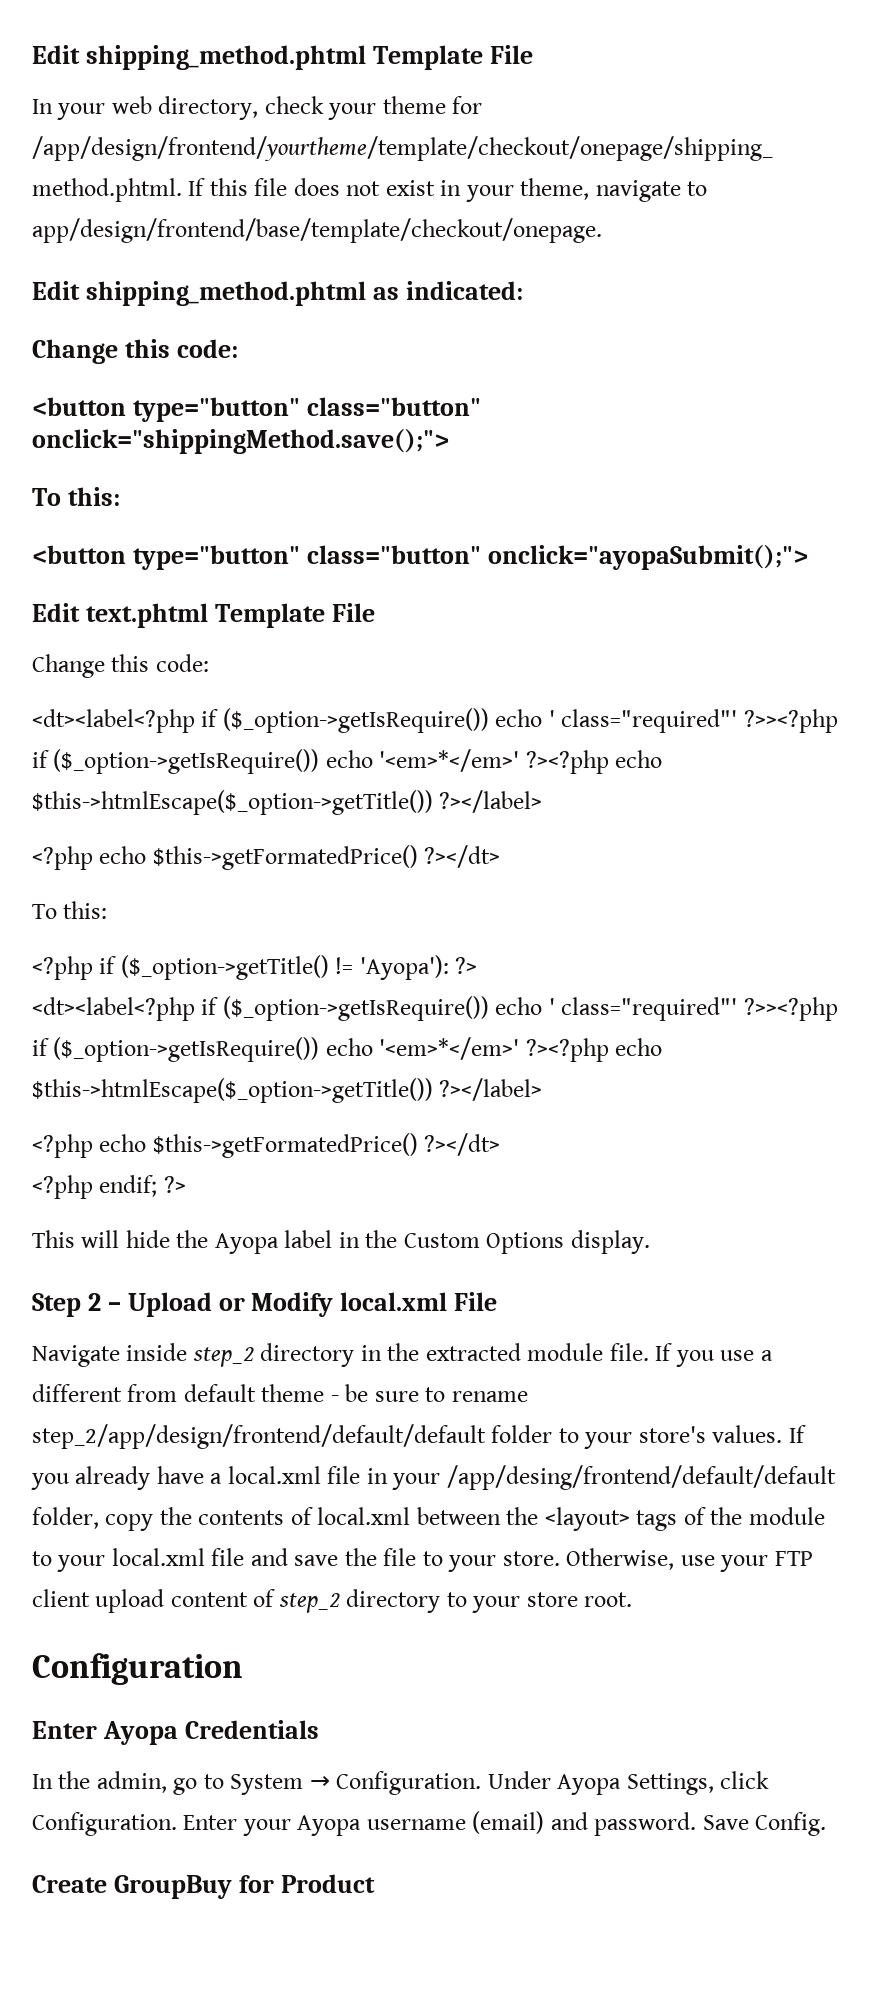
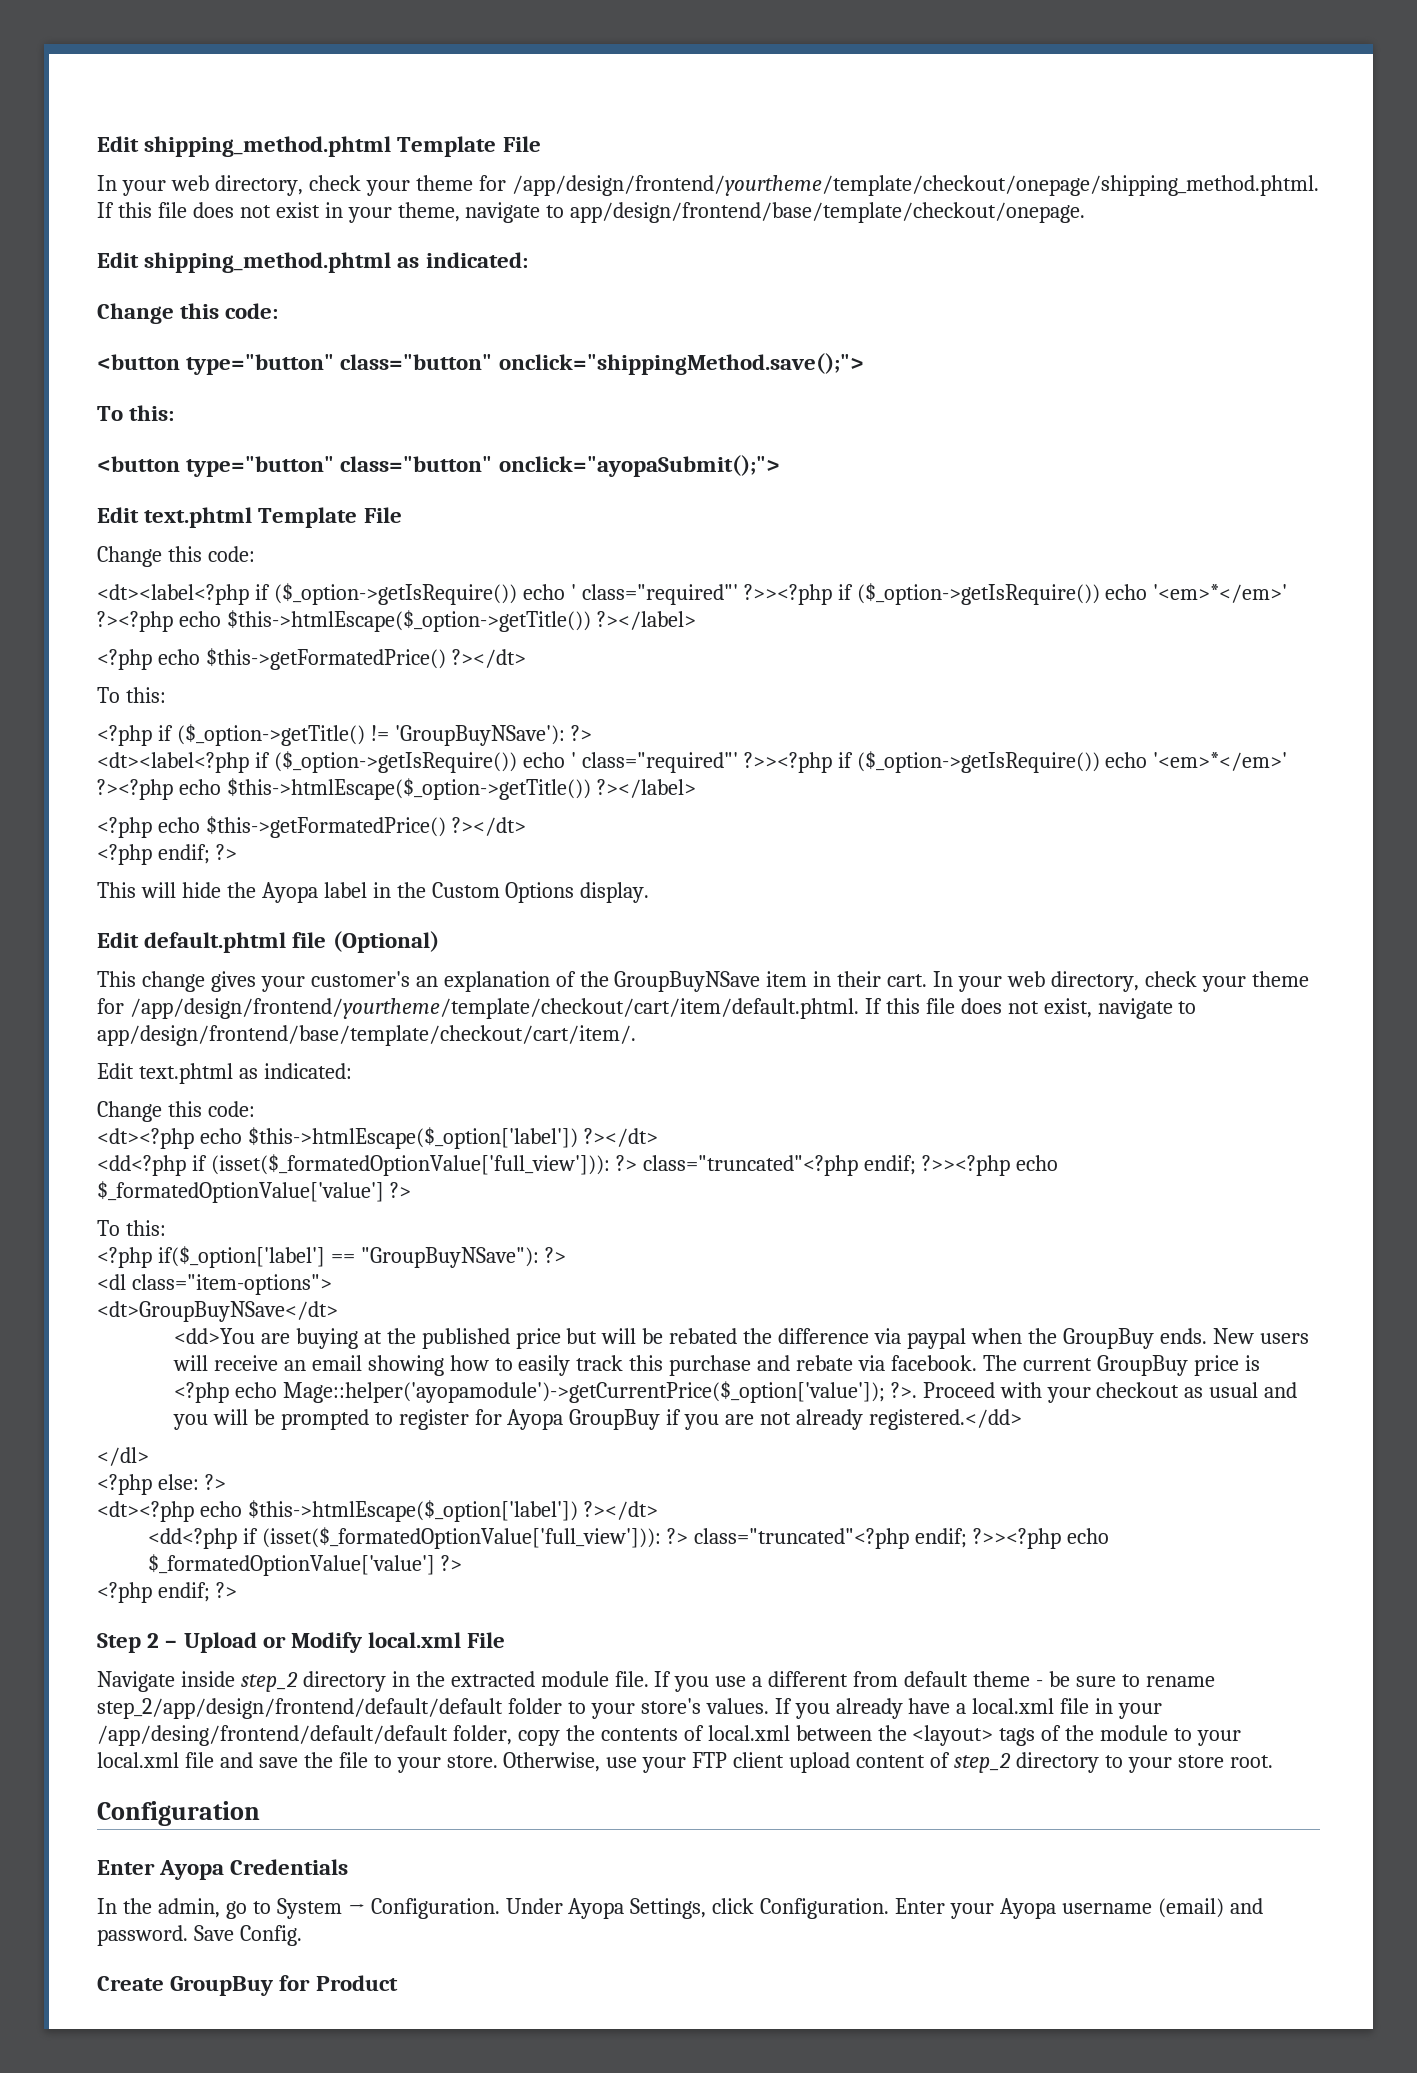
- <?php if ($_option->getTitle() != 'Ayopa'): ?>
+ <?php if ($_option->getTitle() != 'GroupBuyNSave'): ?>
+ Edit default.phtml file (Optional)
+ This change gives your customer's an explanation of the GroupBuyNSave item in their cart. In your web directory, check your theme for /app/design/frontend/yourtheme/template/checkout/cart/item/default.phtml. If this file does not exist, navigate to app/design/frontend/base/template/checkout/cart/item/.
+ Edit text.phtml as indicated:
+ Change this code:
+ <dt><?php echo $this->htmlEscape($_option['label']) ?></dt>
+ <dd<?php if (isset($_formatedOptionValue['full_view'])): ?> class="truncated"<?php endif; ?>><?php echo $_formatedOptionValue['value'] ?>
+ To this:
+ <?php if($_option['label'] == "GroupBuyNSave"): ?>
+ <dl class="item-options">
+ <dt>GroupBuyNSave</dt>
+ <dd>You are buying at the published price but will be rebated the difference via paypal when the GroupBuy ends. New users will receive an email showing how to easily track this purchase and rebate via facebook. The current GroupBuy price is <?php echo Mage::helper('ayopamodule')->getCurrentPrice($_option['value']); ?>. Proceed with your checkout as usual and you will be prompted to register for Ayopa GroupBuy if you are not already registered.</dd>
+ </dl>
+ <?php else: ?>
+ <dt><?php echo $this->htmlEscape($_option['label']) ?></dt>
+ <dd<?php if (isset($_formatedOptionValue['full_view'])): ?> class="truncated"<?php endif; ?>><?php echo $_formatedOptionValue['value'] ?>
+ <?php endif; ?>

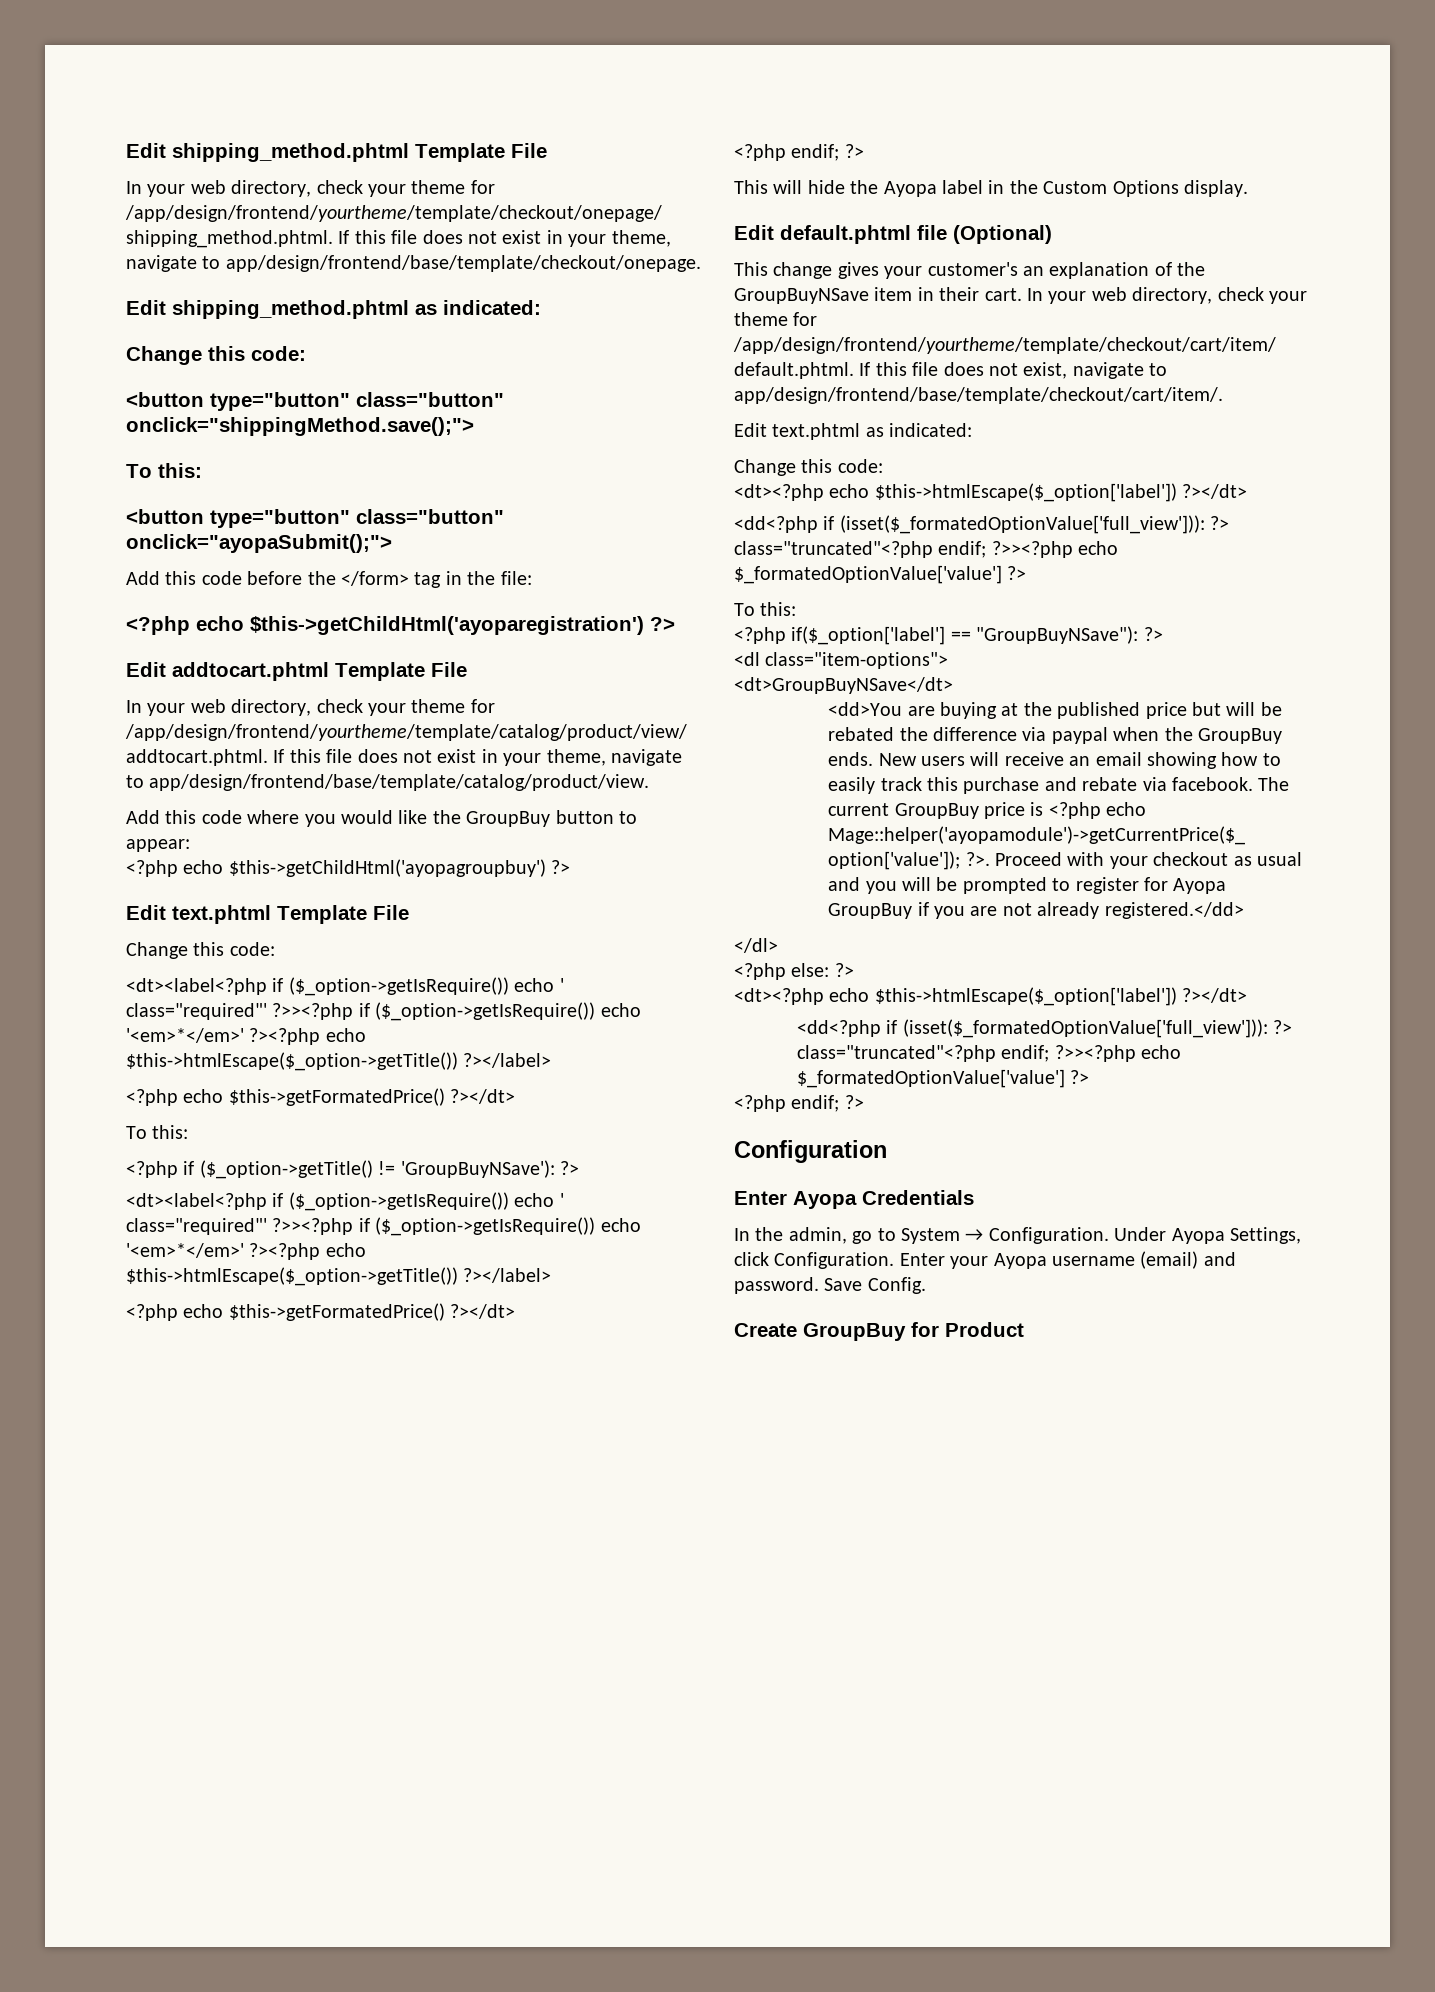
+ Add this code before the </form> tag in the file:
+ <?php echo $this->getChildHtml('ayoparegistration') ?>
+ Edit addtocart.phtml Template File
+ In your web directory, check your theme for /app/design/frontend/yourtheme/template/catalog/product/view/ addtocart.phtml. If this file does not exist in your theme, navigate to app/design/frontend/base/template/catalog/product/view.
+ Add this code where you would like the GroupBuy button to appear:
+ <?php echo $this->getChildHtml('ayopagroupbuy') ?>
- Step 2 – Upload or Modify local.xml File
- Navigate inside step_2 directory in the extracted module file. If you use a different from default theme - be sure to rename step_2/app/design/frontend/default/default folder to your store's values. If you already have a local.xml file in your /app/desing/frontend/default/default folder, copy the contents of local.xml between the <layout> tags of the module to your local.xml file and save the file to your store. Otherwise, use your FTP client upload content of step_2 directory to your store root.

